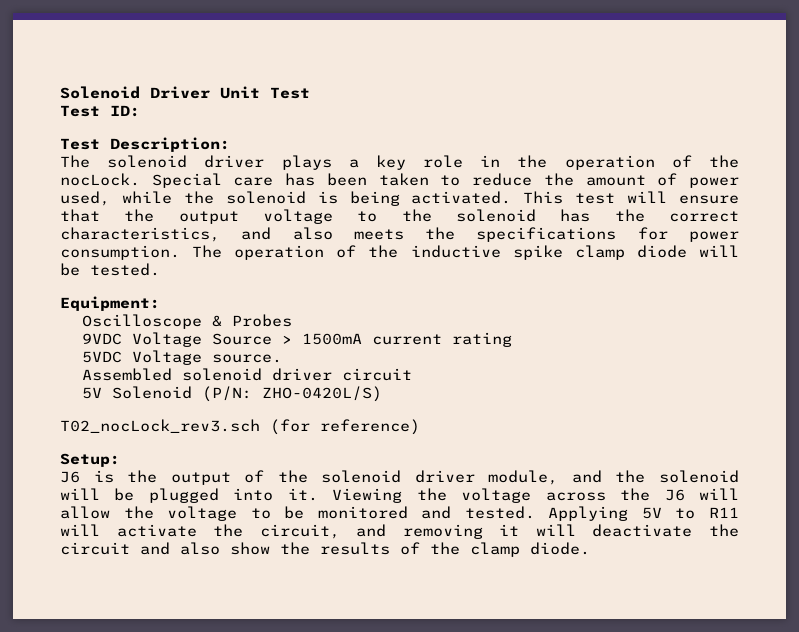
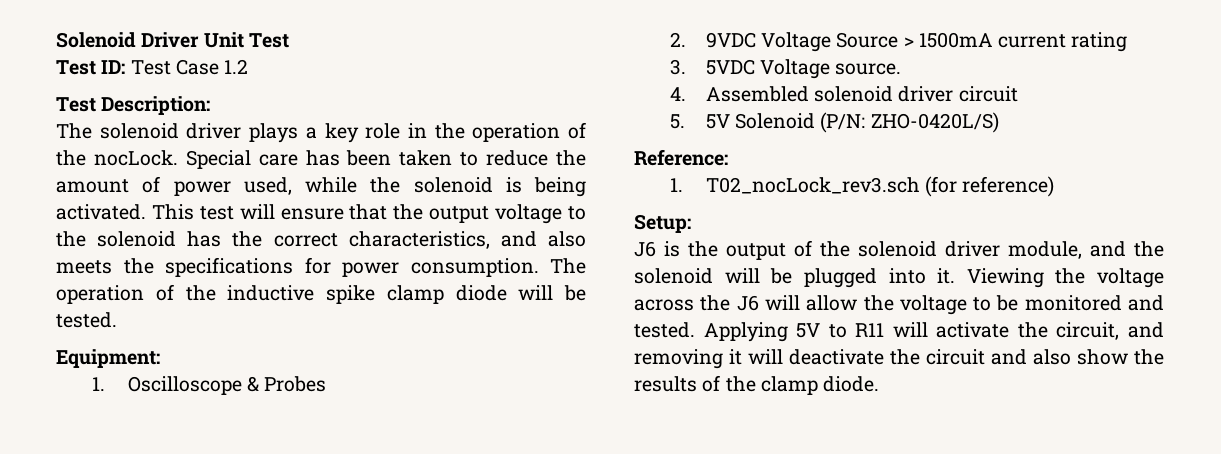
- Test ID:
+ Test ID: Test Case 1.2
- Oscilloscope & Probes
+ 1. Oscilloscope & Probes
- 9VDC Voltage Source > 1500mA current rating
+ 2. 9VDC Voltage Source > 1500mA current rating
- 5VDC Voltage source.
+ 3. 5VDC Voltage source.
- Assembled solenoid driver circuit
+ 4. Assembled solenoid driver circuit
- 5V Solenoid (P/N: ZHO-0420L/S)
+ 5. 5V Solenoid (P/N: ZHO-0420L/S)
- T02_nocLock_rev3.sch (for reference)
+ Reference:
+ 1. T02_nocLock_rev3.sch (for reference)

